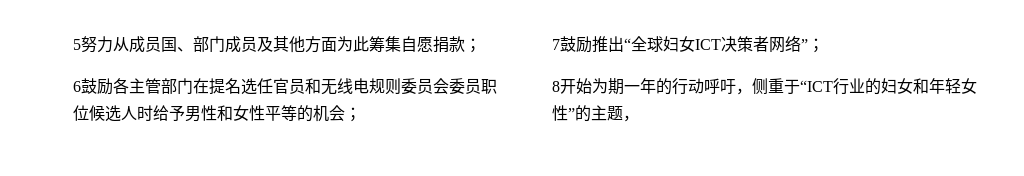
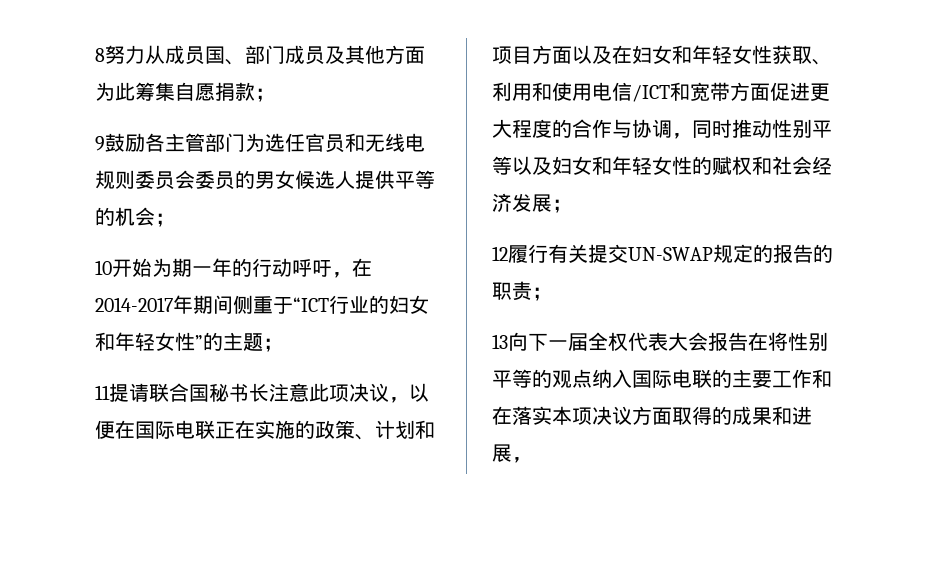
- 5努力从成员国、部门成员及其他方面为此筹集自愿捐款；
+ 8努力从成员国、部门成员及其他方面为此筹集自愿捐款；
- 6鼓励各主管部门在提名选任官员和无线电规则委员会委员职位候选人时给予男性和女性平等的机会；
- 7鼓励推出“全球妇女ICT决策者网络”；
- 8开始为期一年的行动呼吁，侧重于“ICT行业的妇女和年轻女性”的主题，
+ 9鼓励各主管部门为选任官员和无线电规则委员会委员的男女候选人提供平等的机会；
+ 10开始为期一年的行动呼吁，在2014-2017年期间侧重于“ICT行业的妇女和年轻女性”的主题；
+ 11提请联合国秘书长注意此项决议，以便在国际电联正在实施的政策、计划和项目方面以及在妇女和年轻女性获取、利用和使用电信/ICT和宽带方面促进更大程度的合作与协调，同时推动性别平等以及妇女和年轻女性的赋权和社会经济发展；
+ 12履行有关提交UN-SWAP规定的报告的职责；
+ 13向下一届全权代表大会报告在将性别平等的观点纳入国际电联的主要工作和在落实本项决议方面取得的成果和进展，

